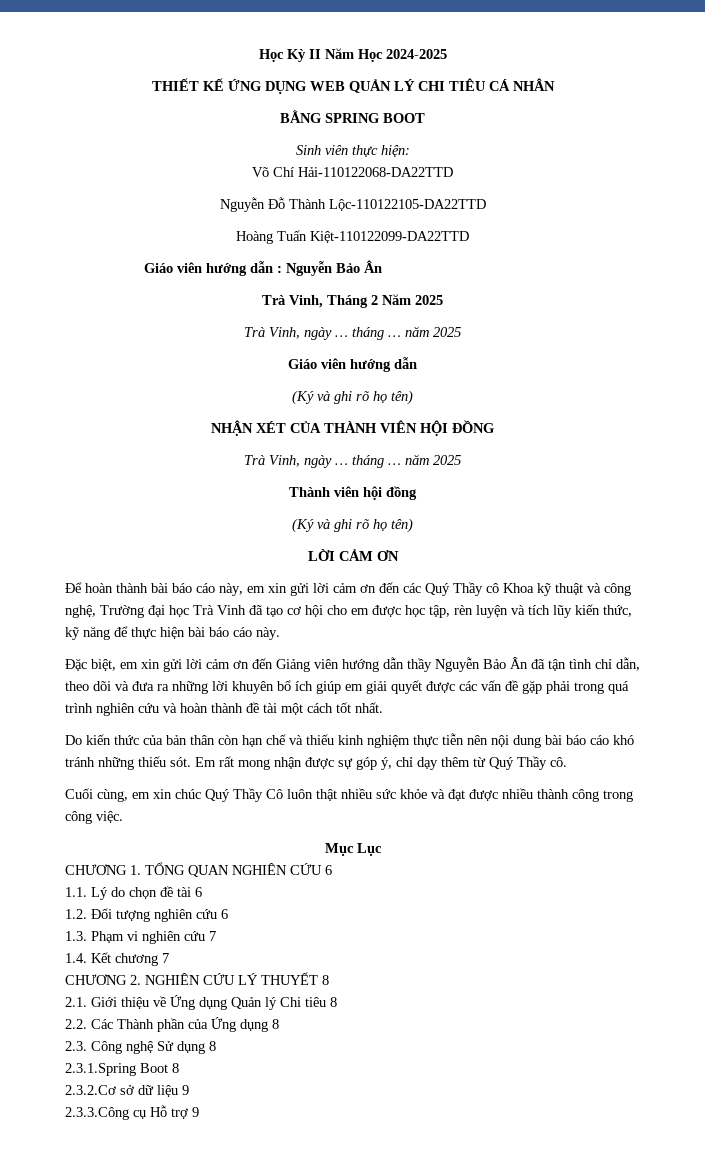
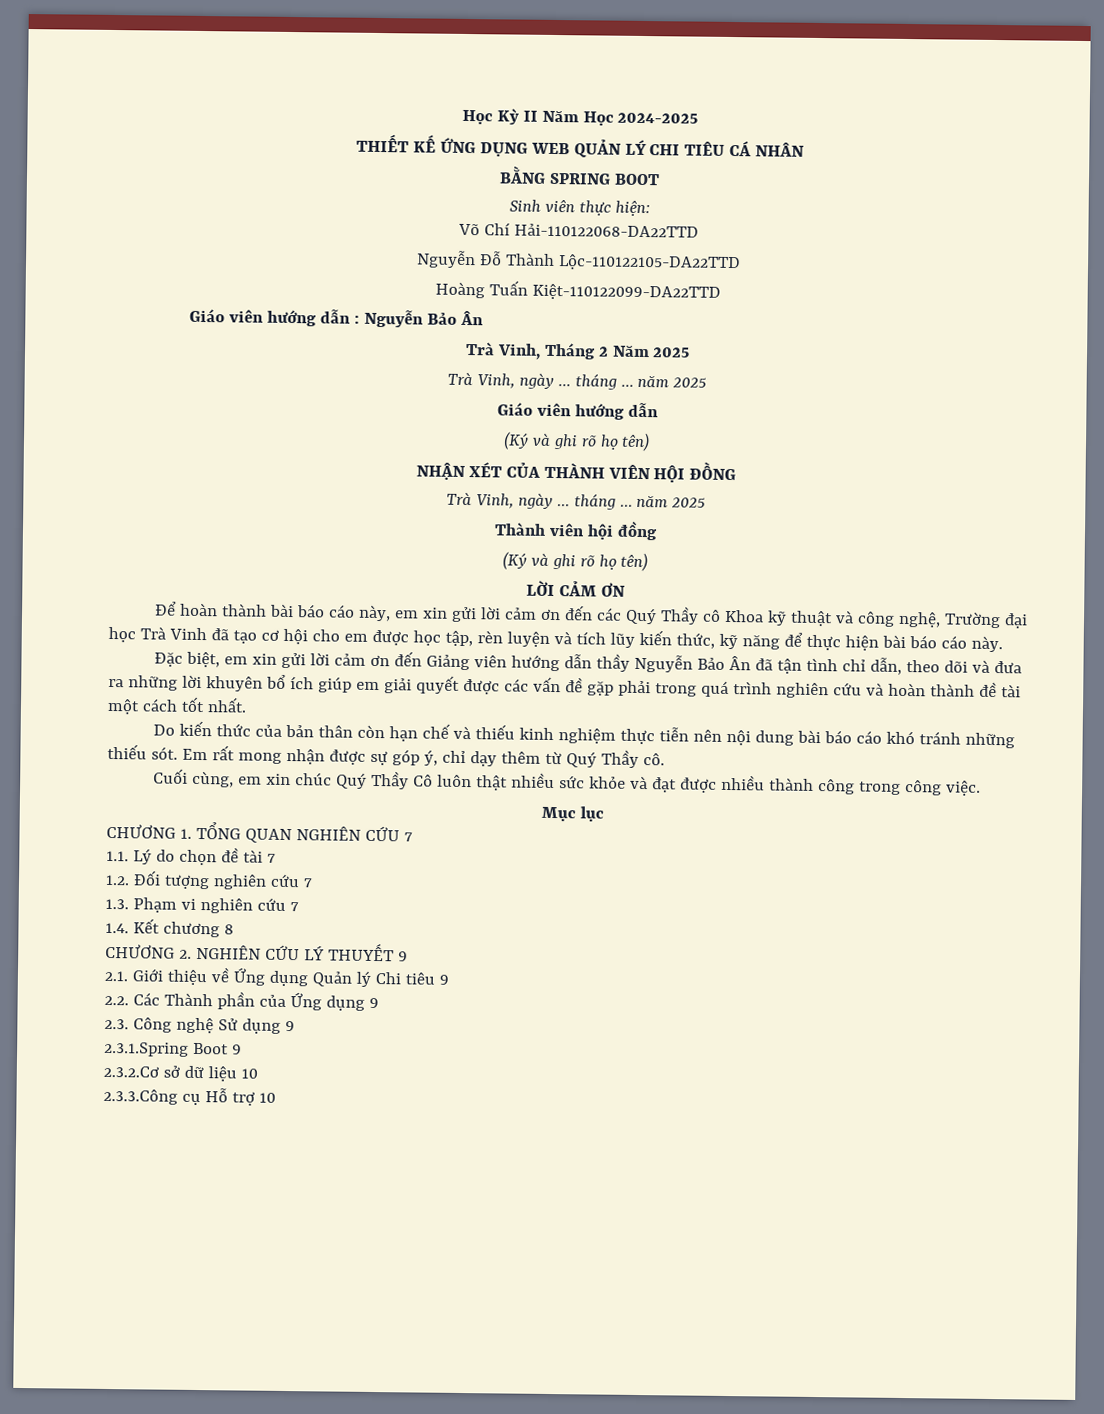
- Mục Lục
+ Mục lục
- CHƯƠNG 1. TỔNG QUAN NGHIÊN CỨU 6
+ CHƯƠNG 1. TỔNG QUAN NGHIÊN CỨU 7
- 1.1. Lý do chọn đề tài 6
+ 1.1. Lý do chọn đề tài 7
- 1.2. Đối tượng nghiên cứu 6
+ 1.2. Đối tượng nghiên cứu 7
- 1.4. Kết chương 7
+ 1.4. Kết chương 8
- CHƯƠNG 2. NGHIÊN CỨU LÝ THUYẾT 8
+ CHƯƠNG 2. NGHIÊN CỨU LÝ THUYẾT 9
- 2.1. Giới thiệu về Ứng dụng Quản lý Chi tiêu 8
+ 2.1. Giới thiệu về Ứng dụng Quản lý Chi tiêu 9
- 2.2. Các Thành phần của Ứng dụng 8
+ 2.2. Các Thành phần của Ứng dụng 9
- 2.3. Công nghệ Sử dụng 8
+ 2.3. Công nghệ Sử dụng 9
- 2.3.1.Spring Boot 8
+ 2.3.1.Spring Boot 9
- 2.3.2.Cơ sở dữ liệu 9
+ 2.3.2.Cơ sở dữ liệu 10
- 2.3.3.Công cụ Hỗ trợ 9
+ 2.3.3.Công cụ Hỗ trợ 10

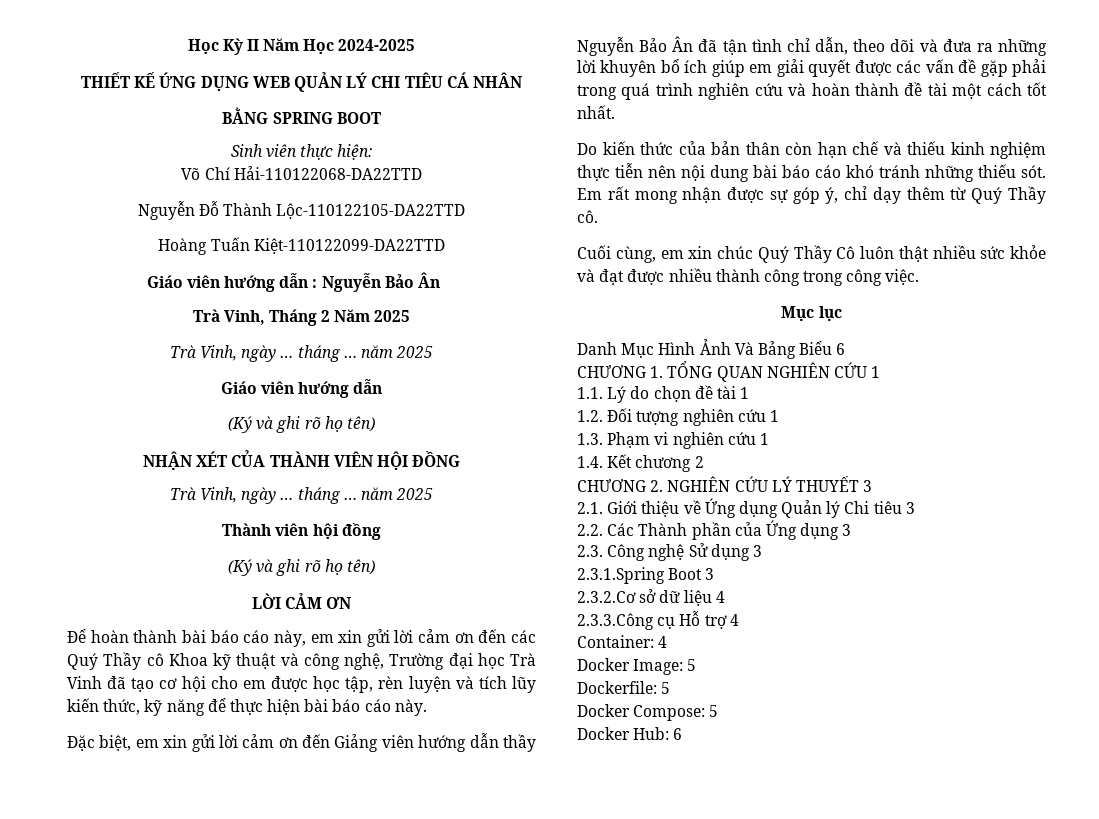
+ Danh Mục Hình Ảnh Và Bảng Biểu 6
- CHƯƠNG 1. TỔNG QUAN NGHIÊN CỨU 7
+ CHƯƠNG 1. TỔNG QUAN NGHIÊN CỨU 1
- 1.1. Lý do chọn đề tài 7
+ 1.1. Lý do chọn đề tài 1
- 1.2. Đối tượng nghiên cứu 7
+ 1.2. Đối tượng nghiên cứu 1
- 1.3. Phạm vi nghiên cứu 7
+ 1.3. Phạm vi nghiên cứu 1
- 1.4. Kết chương 8
+ 1.4. Kết chương 2
- CHƯƠNG 2. NGHIÊN CỨU LÝ THUYẾT 9
+ CHƯƠNG 2. NGHIÊN CỨU LÝ THUYẾT 3
- 2.1. Giới thiệu về Ứng dụng Quản lý Chi tiêu 9
+ 2.1. Giới thiệu về Ứng dụng Quản lý Chi tiêu 3
- 2.2. Các Thành phần của Ứng dụng 9
+ 2.2. Các Thành phần của Ứng dụng 3
- 2.3. Công nghệ Sử dụng 9
+ 2.3. Công nghệ Sử dụng 3
- 2.3.1.Spring Boot 9
+ 2.3.1.Spring Boot 3
- 2.3.2.Cơ sở dữ liệu 10
+ 2.3.2.Cơ sở dữ liệu 4
- 2.3.3.Công cụ Hỗ trợ 10
+ 2.3.3.Công cụ Hỗ trợ 4
+ Container: 4
+ Docker Image: 5
+ Dockerfile: 5
+ Docker Compose: 5
+ Docker Hub: 6

